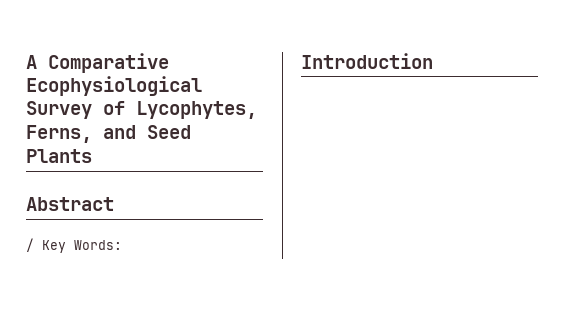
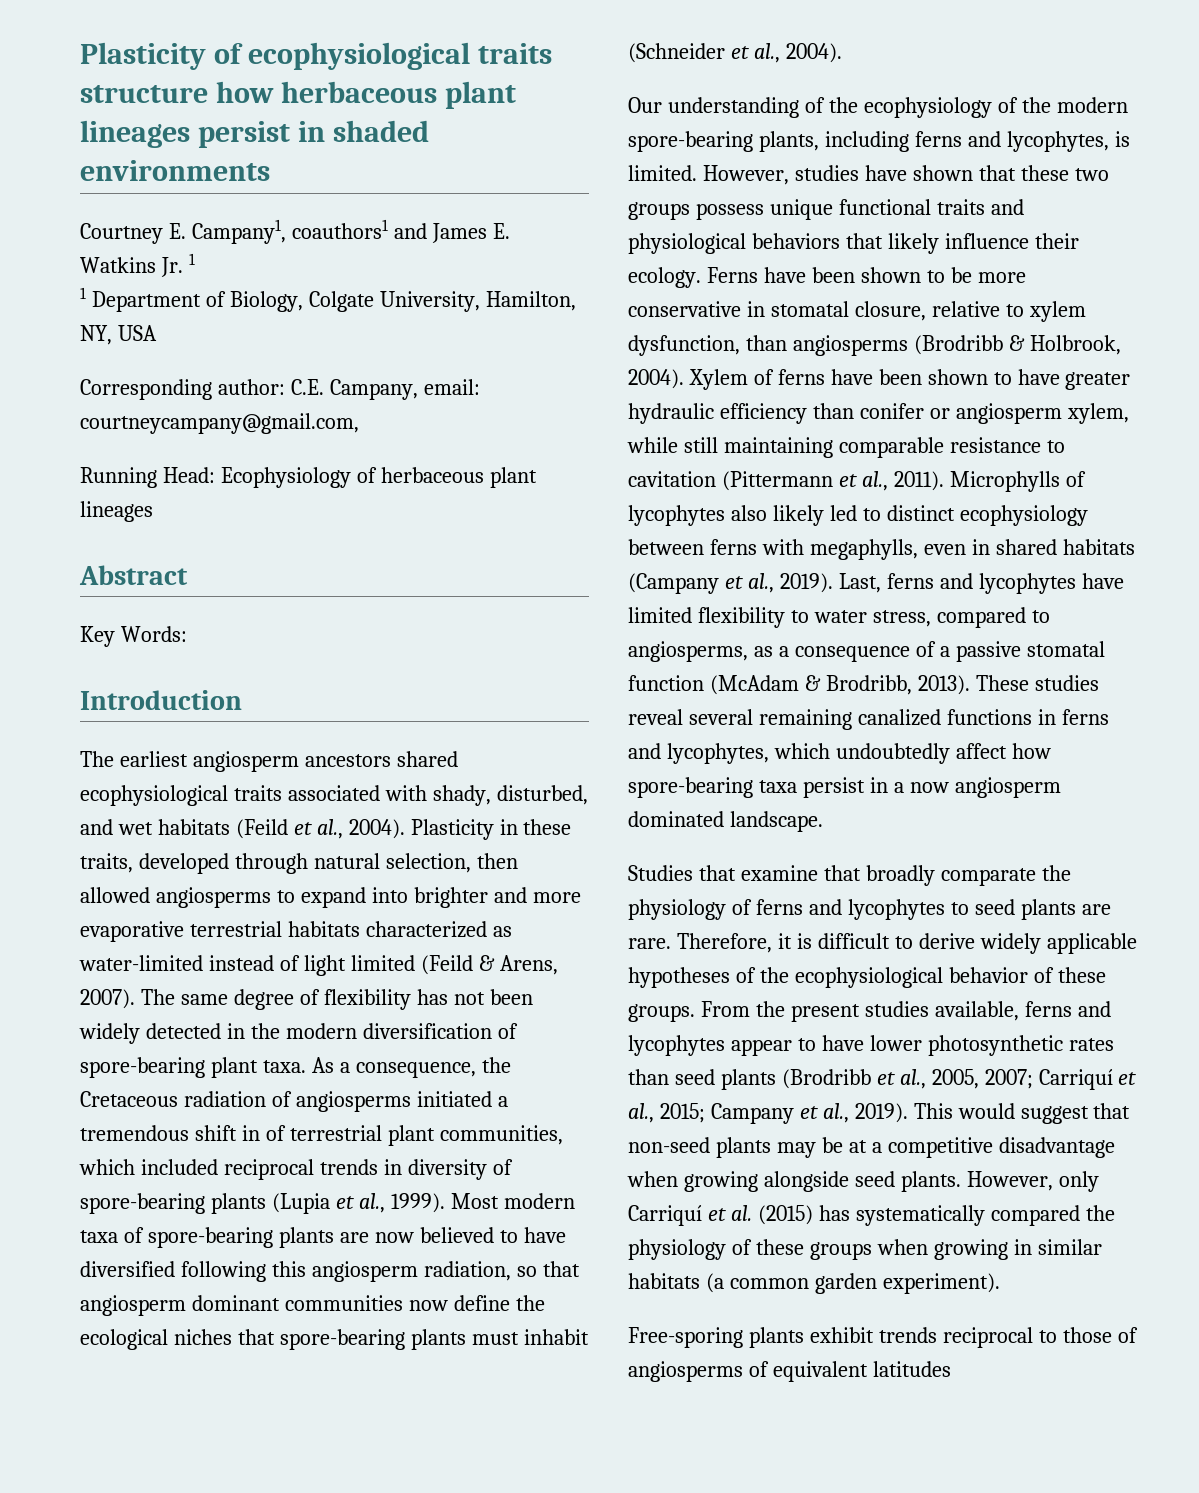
- A Comparative Ecophysiological Survey of Lycophytes, Ferns, and Seed Plants
+ Plasticity of ecophysiological traits structure how herbaceous plant lineages persist in shaded environments
+ Courtney E. Campany1, coauthors1 and James E. Watkins Jr. 1
+ 1 Department of Biology, Colgate University, Hamilton, NY, USA
+ Corresponding author: C.E. Campany, email: courtneycampany@gmail.com,
+ Running Head: Ecophysiology of herbaceous plant lineages
- / Key Words:
+ Key Words:
+ The earliest angiosperm ancestors shared ecophysiological traits associated with shady, disturbed, and wet habitats (Feild et al., 2004). Plasticity in these traits, developed through natural selection, then allowed angiosperms to expand into brighter and more evaporative terrestrial habitats characterized as water-limited instead of light limited (Feild & Arens, 2007). The same degree of flexibility has not been widely detected in the modern diversification of spore-bearing plant taxa. As a consequence, the Cretaceous radiation of angiosperms initiated a tremendous shift in of terrestrial plant communities, which included reciprocal trends in diversity of spore-bearing plants (Lupia et al., 1999). Most modern taxa of spore-bearing plants are now believed to have diversified following this angiosperm radiation, so that angiosperm dominant communities now define the ecological niches that spore-bearing plants must inhabit (Schneider et al., 2004).
+ Our understanding of the ecophysiology of the modern spore-bearing plants, including ferns and lycophytes, is limited. However, studies have shown that these two groups possess unique functional traits and physiological behaviors that likely influence their ecology. Ferns have been shown to be more conservative in stomatal closure, relative to xylem dysfunction, than angiosperms (Brodribb & Holbrook, 2004). Xylem of ferns have been shown to have greater hydraulic efficiency than conifer or angiosperm xylem, while still maintaining comparable resistance to cavitation (Pittermann et al., 2011). Microphylls of lycophytes also likely led to distinct ecophysiology between ferns with megaphylls, even in shared habitats (Campany et al., 2019). Last, ferns and lycophytes have limited flexibility to water stress, compared to angiosperms, as a consequence of a passive stomatal function (McAdam & Brodribb, 2013). These studies reveal several remaining canalized functions in ferns and lycophytes, which undoubtedly affect how spore-bearing taxa persist in a now angiosperm dominated landscape.
+ Studies that examine that broadly comparate the physiology of ferns and lycophytes to seed plants are rare. Therefore, it is difficult to derive widely applicable hypotheses of the ecophysiological behavior of these groups. From the present studies available, ferns and lycophytes appear to have lower photosynthetic rates than seed plants (Brodribb et al., 2005, 2007; Carriquí et al., 2015; Campany et al., 2019). This would suggest that non-seed plants may be at a competitive disadvantage when growing alongside seed plants. However, only Carriquí et al. (2015) has systematically compared the physiology of these groups when growing in similar habitats (a common garden experiment).
+ Free-sporing plants exhibit trends reciprocal to those of angiosperms of equivalent latitudes

